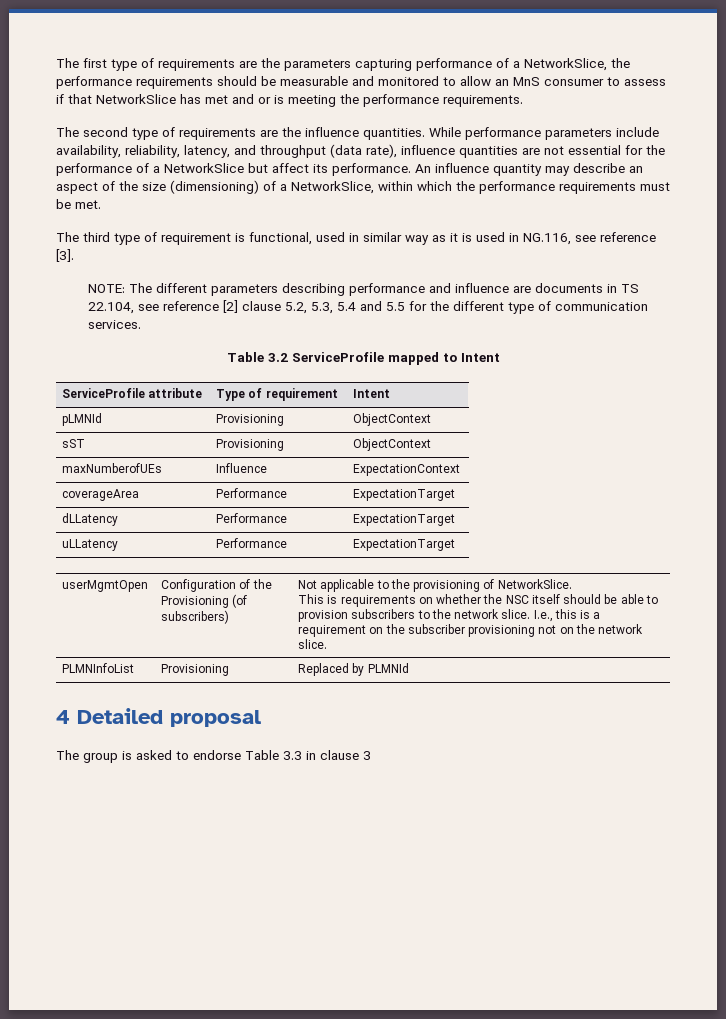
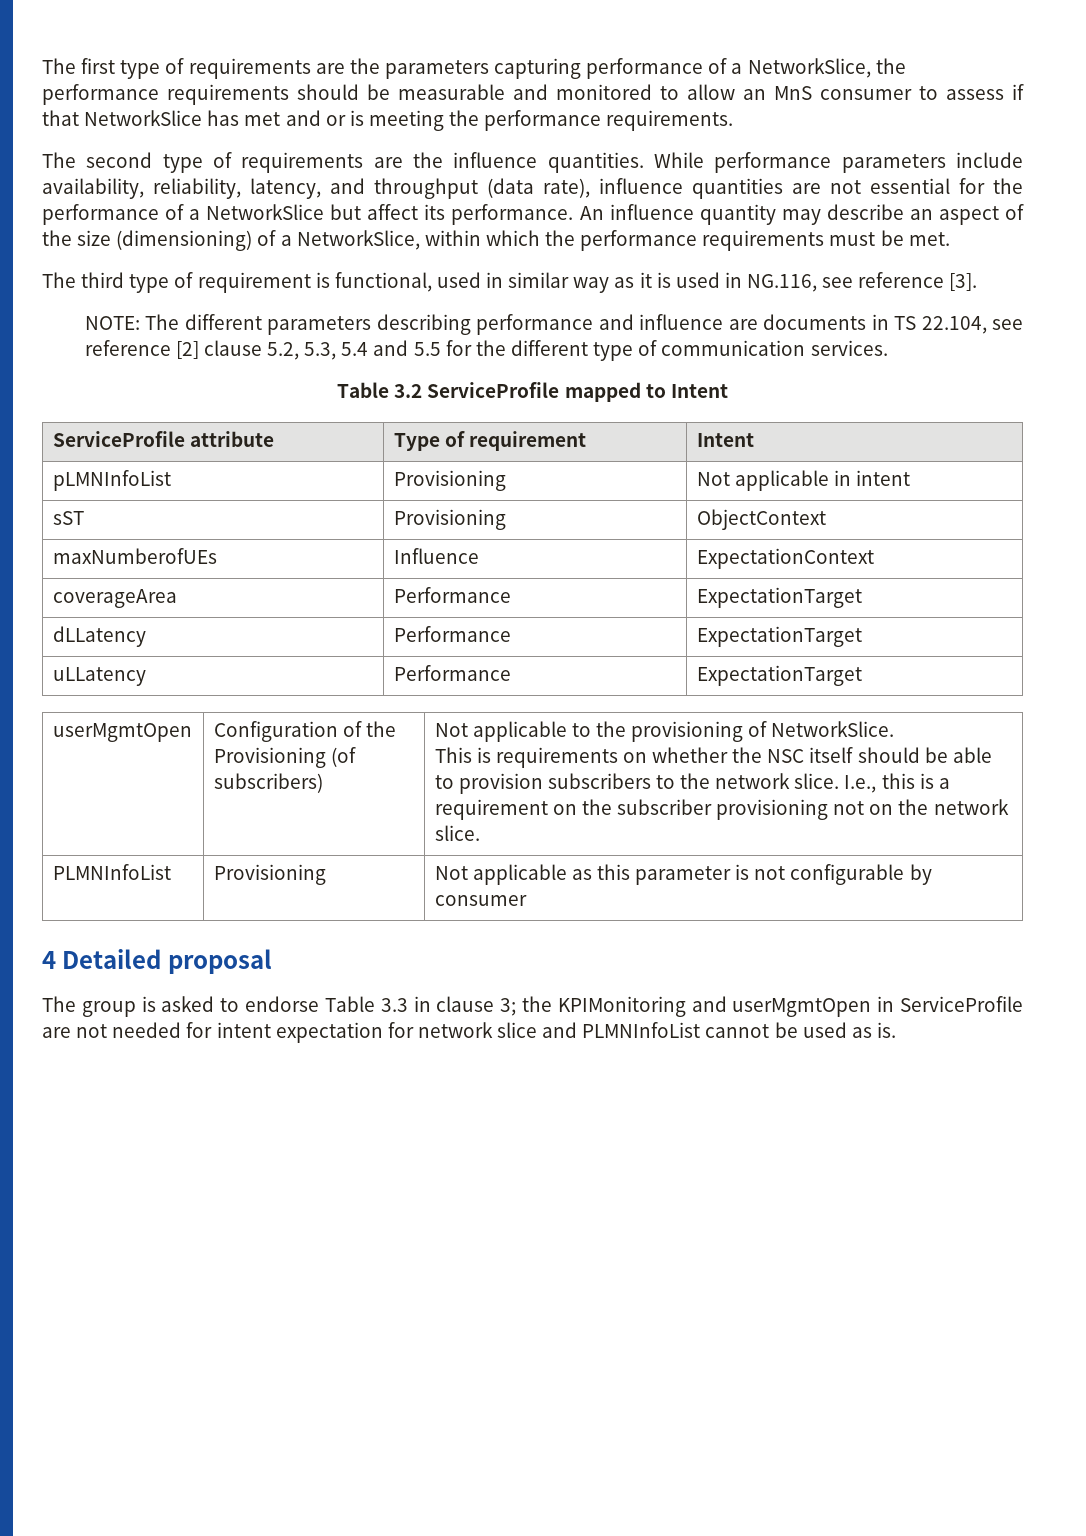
- pLMNId | Provisioning | ObjectContext
+ pLMNInfoList | Provisioning | Not applicable in intent
- PLMNInfoList | Provisioning | Replaced by PLMNId
+ PLMNInfoList | Provisioning | Not applicable as this parameter is not configurable by consumer
- The group is asked to endorse Table 3.3 in clause 3
+ The group is asked to endorse Table 3.3 in clause 3; the KPIMonitoring and userMgmtOpen in ServiceProfile are not needed for intent expectation for network slice and PLMNInfoList cannot be used as is.

